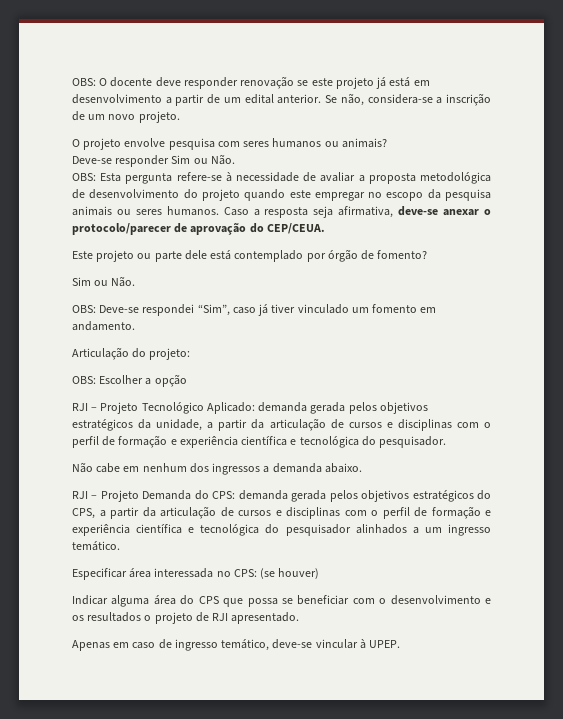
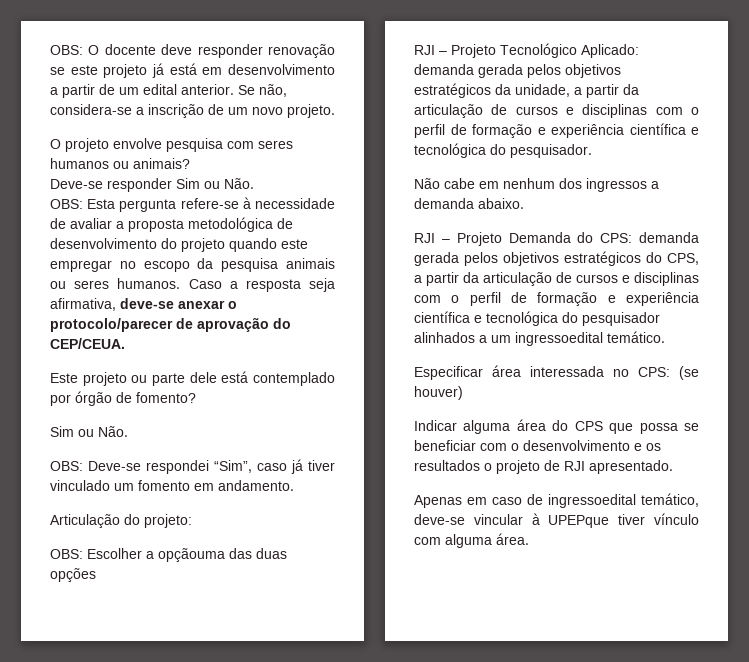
- OBS: Escolher a opção
+ OBS: Escolher a opçãouma das duas opções
- RJI – Projeto Demanda do CPS: demanda gerada pelos objetivos estratégicos do CPS, a partir da articulação de cursos e disciplinas com o perfil de formação e experiência científica e tecnológica do pesquisador alinhados a um ingresso temático.
+ RJI – Projeto Demanda do CPS: demanda gerada pelos objetivos estratégicos do CPS, a partir da articulação de cursos e disciplinas com o perfil de formação e experiência científica e tecnológica do pesquisador alinhados a um ingressoedital temático.
- Apenas em caso de ingresso temático, deve-se vincular à UPEP.
+ Apenas em caso de ingressoedital temático, deve-se vincular à UPEPque tiver vínculo com alguma área.

